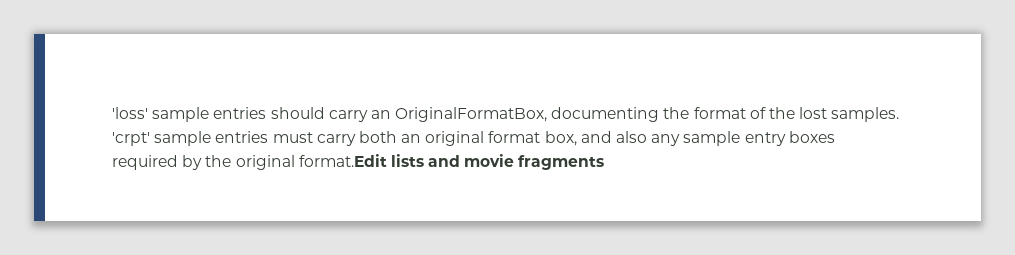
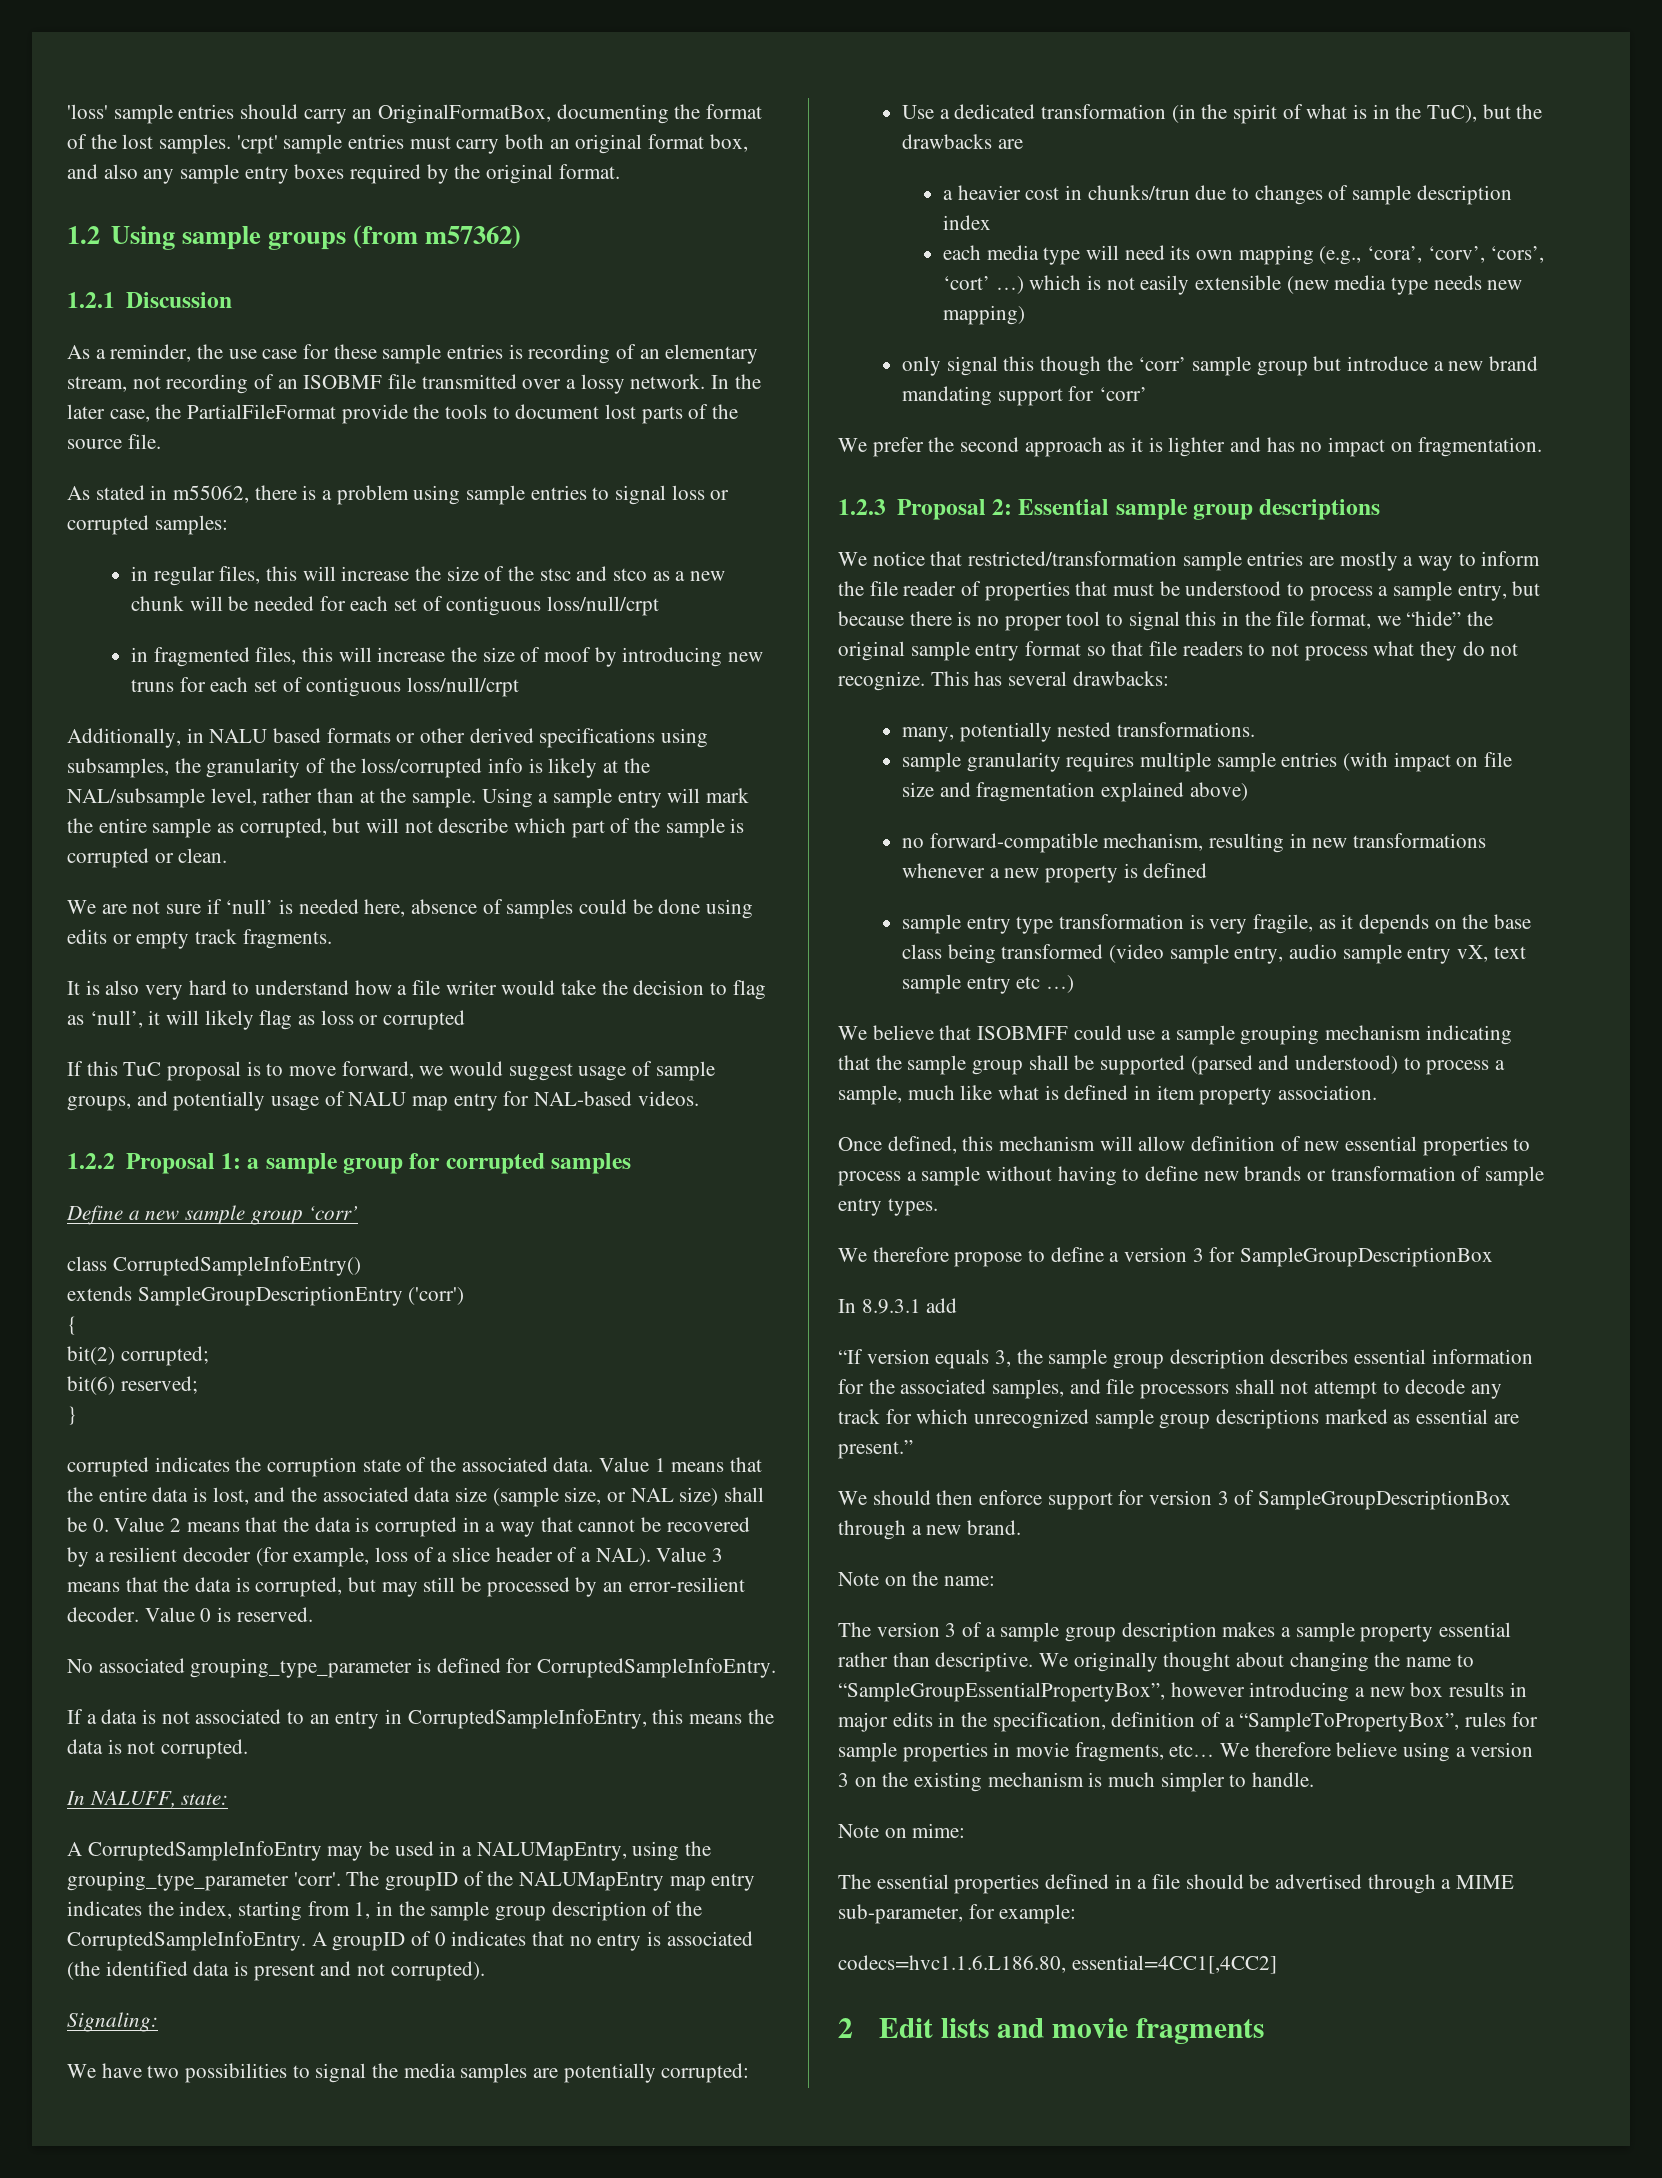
- 'crpt' sample entries must carry both an original format box, and also any sample entry boxes required by the original format.Edit lists and movie fragments
+ 'crpt' sample entries must carry both an original format box, and also any sample entry boxes required by the original format.
+ 1.2 Using sample groups (from m57362)
+ 1.2.1 Discussion
+ As a reminder, the use case for these sample entries is recording of an elementary stream, not recording of an ISOBMF file transmitted over a lossy network. In the later case, the PartialFileFormat provide the tools to document lost parts of the source file.
+ As stated in m55062, there is a problem using sample entries to signal loss or corrupted samples:
+ in regular files, this will increase the size of the stsc and stco as a new chunk will be needed for each set of contiguous loss/null/crpt
+ in fragmented files, this will increase the size of moof by introducing new truns for each set of contiguous loss/null/crpt
+ Additionally, in NALU based formats or other derived specifications using subsamples, the granularity of the loss/corrupted info is likely at the NAL/subsample level, rather than at the sample. Using a sample entry will mark the entire sample as corrupted, but will not describe which part of the sample is corrupted or clean.
+ We are not sure if ‘null’ is needed here, absence of samples could be done using edits or empty track fragments.
+ It is also very hard to understand how a file writer would take the decision to flag as ‘null’, it will likely flag as loss or corrupted
+ If this TuC proposal is to move forward, we would suggest usage of sample groups, and potentially usage of NALU map entry for NAL-based videos.
+ 1.2.2 Proposal 1: a sample group for corrupted samples
+ Define a new sample group ‘corr’
+ class CorruptedSampleInfoEntry()
+ extends SampleGroupDescriptionEntry ('corr')
+ {
+ bit(2) corrupted;
+ bit(6) reserved;
+ }
+ corrupted indicates the corruption state of the associated data. Value 1 means that the entire data is lost, and the associated data size (sample size, or NAL size) shall be 0. Value 2 means that the data is corrupted in a way that cannot be recovered by a resilient decoder (for example, loss of a slice header of a NAL). Value 3 means that the data is corrupted, but may still be processed by an error-resilient decoder. Value 0 is reserved.
+ No associated grouping_type_parameter is defined for CorruptedSampleInfoEntry.
+ If a data is not associated to an entry in CorruptedSampleInfoEntry, this means the data is not corrupted.
+ In NALUFF, state:
+ A CorruptedSampleInfoEntry may be used in a NALUMapEntry, using the grouping_type_parameter 'corr'. The groupID of the NALUMapEntry map entry indicates the index, starting from 1, in the sample group description of the CorruptedSampleInfoEntry. A groupID of 0 indicates that no entry is associated (the identified data is present and not corrupted).
+ Signaling:
+ We have two possibilities to signal the media samples are potentially corrupted:
+ Use a dedicated transformation (in the spirit of what is in the TuC), but the drawbacks are
+ a heavier cost in chunks/trun due to changes of sample description index
+ each media type will need its own mapping (e.g., ‘cora’, ‘corv’, ‘cors’, ‘cort’ …) which is not easily extensible (new media type needs new mapping)
+ only signal this though the ‘corr’ sample group but introduce a new brand mandating support for ‘corr’
+ We prefer the second approach as it is lighter and has no impact on fragmentation.
+ 1.2.3 Proposal 2: Essential sample group descriptions
+ We notice that restricted/transformation sample entries are mostly a way to inform the file reader of properties that must be understood to process a sample entry, but because there is no proper tool to signal this in the file format, we “hide” the original sample entry format so that file readers to not process what they do not recognize. This has several drawbacks:
+ many, potentially nested transformations.
+ sample granularity requires multiple sample entries (with impact on file size and fragmentation explained above)
+ no forward-compatible mechanism, resulting in new transformations whenever a new property is defined
+ sample entry type transformation is very fragile, as it depends on the base class being transformed (video sample entry, audio sample entry vX, text sample entry etc …)
+ We believe that ISOBMFF could use a sample grouping mechanism indicating that the sample group shall be supported (parsed and understood) to process a sample, much like what is defined in item property association.
+ Once defined, this mechanism will allow definition of new essential properties to process a sample without having to define new brands or transformation of sample entry types.
+ We therefore propose to define a version 3 for SampleGroupDescriptionBox
+ In 8.9.3.1 add
+ “If version equals 3, the sample group description describes essential information for the associated samples, and file processors shall not attempt to decode any track for which unrecognized sample group descriptions marked as essential are present.”
+ We should then enforce support for version 3 of SampleGroupDescriptionBox through a new brand.
+ Note on the name:
+ The version 3 of a sample group description makes a sample property essential rather than descriptive. We originally thought about changing the name to “SampleGroupEssentialPropertyBox”, however introducing a new box results in major edits in the specification, definition of a “SampleToPropertyBox”, rules for sample properties in movie fragments, etc… We therefore believe using a version 3 on the existing mechanism is much simpler to handle.
+ Note on mime:
+ The essential properties defined in a file should be advertised through a MIME sub-parameter, for example:
+ codecs=hvc1.1.6.L186.80, essential=4CC1[,4CC2]
+ 2 Edit lists and movie fragments

